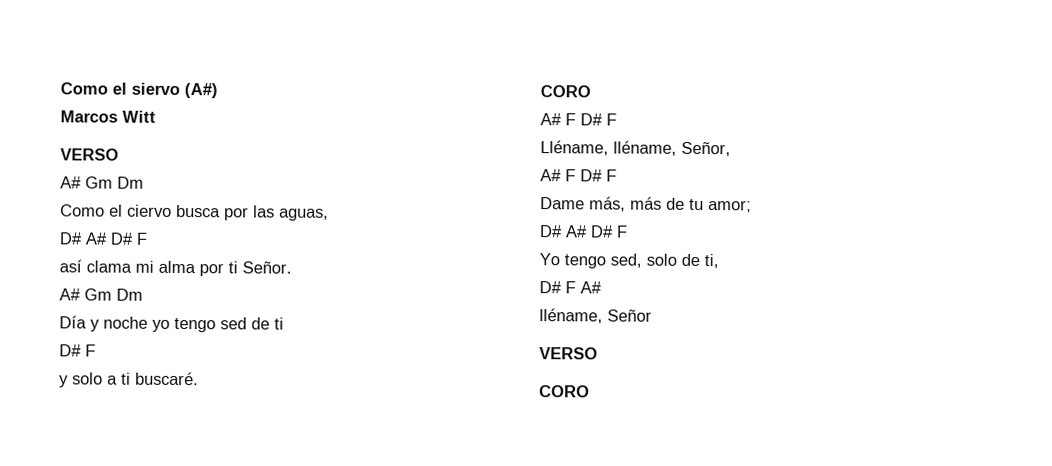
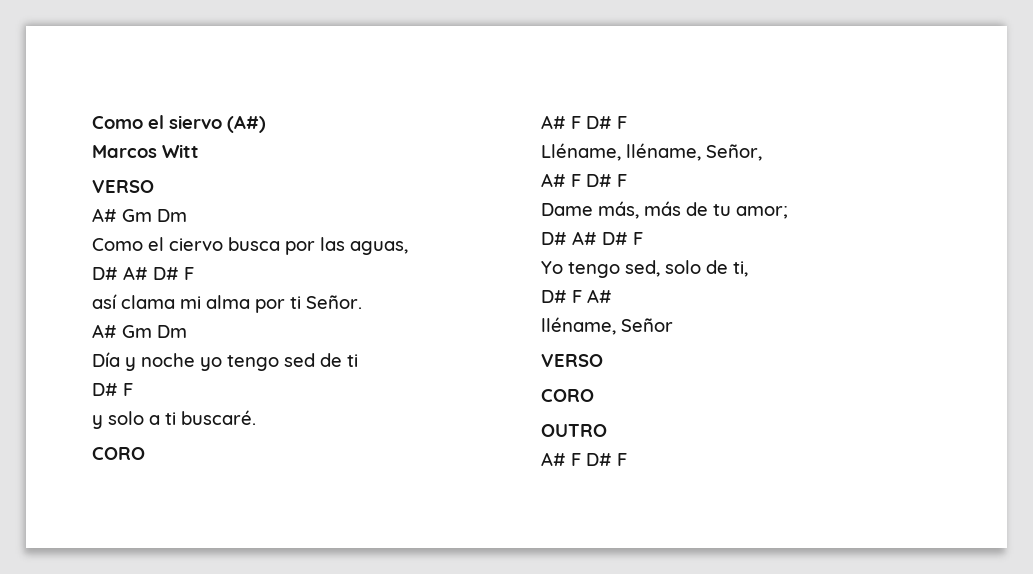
+ OUTRO
+ A# F D# F

